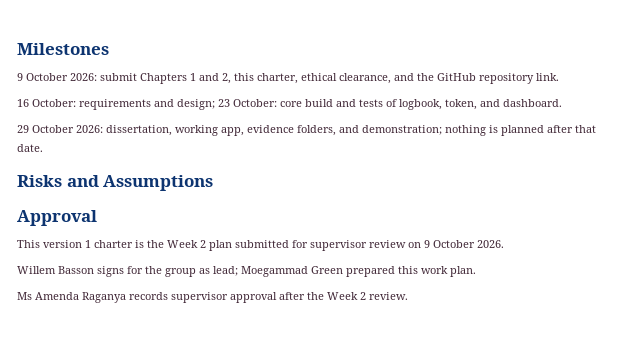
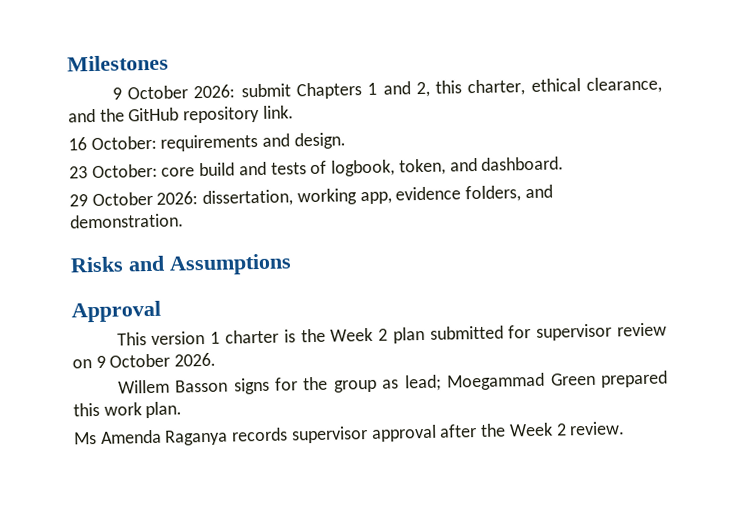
- 16 October: requirements and design; 23 October: core build and tests of logbook, token, and dashboard.
+ 16 October: requirements and design.
+ 23 October: core build and tests of logbook, token, and dashboard.
- 29 October 2026: dissertation, working app, evidence folders, and demonstration; nothing is planned after that date.
+ 29 October 2026: dissertation, working app, evidence folders, and demonstration.

